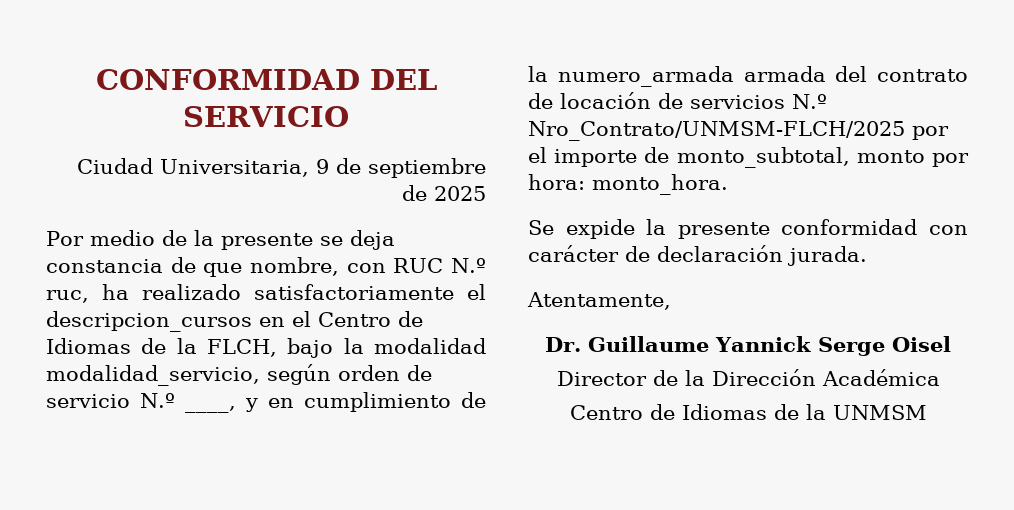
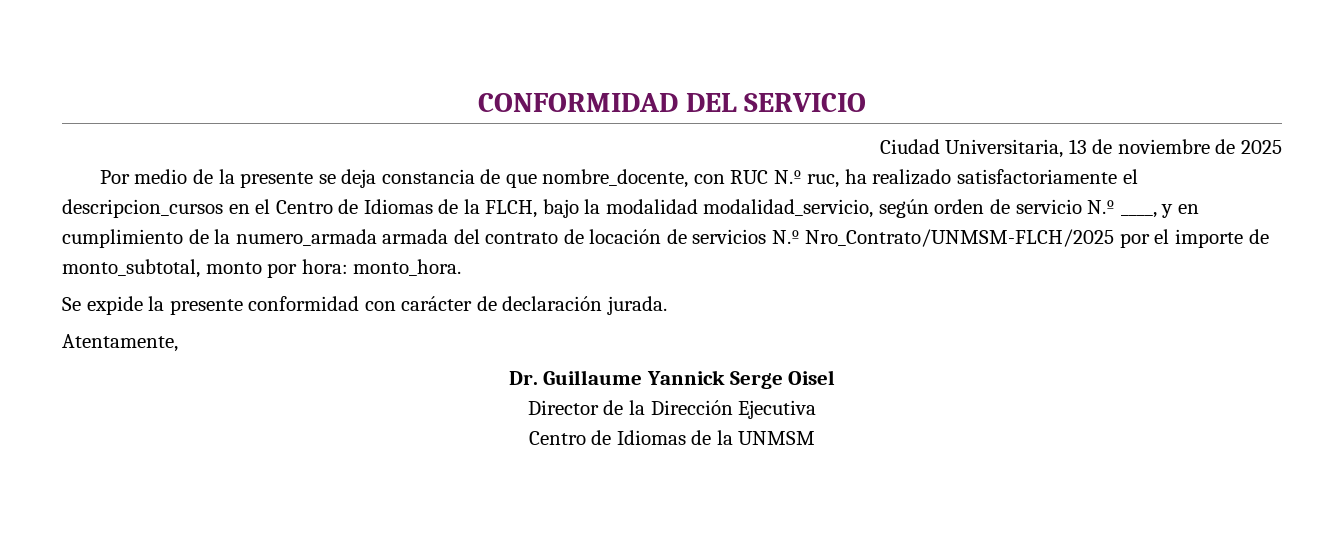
- Ciudad Universitaria, 9 de septiembre de 2025
+ Ciudad Universitaria, 13 de noviembre de 2025
- Por medio de la presente se deja constancia de que nombre, con RUC N.º ruc, ha realizado satisfactoriamente el descripcion_cursos en el Centro de Idiomas de la FLCH, bajo la modalidad modalidad_servicio, según orden de servicio N.º ____, y en cumplimiento de la numero_armada armada del contrato de locación de servicios N.º Nro_Contrato/UNMSM-FLCH/2025 por el importe de monto_subtotal, monto por hora:
+ Por medio de la presente se deja constancia de que nombre_docente, con RUC N.º ruc, ha realizado satisfactoriamente el descripcion_cursos en el Centro de Idiomas de la FLCH, bajo la modalidad modalidad_servicio, según orden de servicio N.º ____, y en cumplimiento de la numero_armada armada del contrato de locación de servicios N.º Nro_Contrato/UNMSM-FLCH/2025 por el importe de monto_subtotal, monto por hora:
- Director de la Dirección Académica
+ Director de la Dirección Ejecutiva

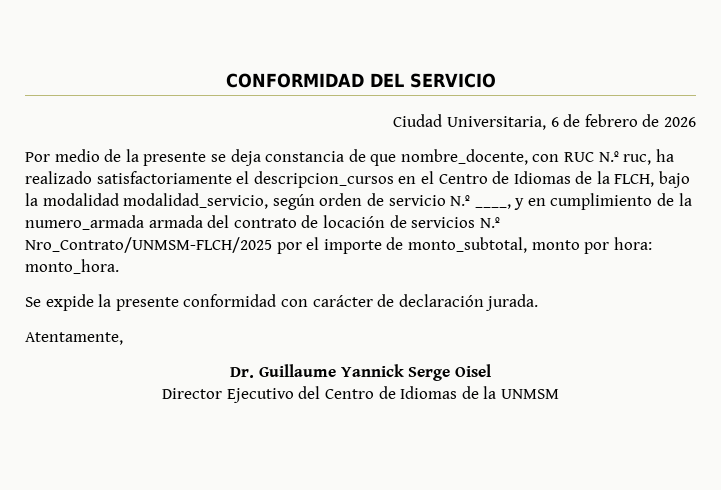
- Ciudad Universitaria, 13 de noviembre de 2025
+ Ciudad Universitaria, 6 de febrero de 2026
- Director de la Dirección Ejecutiva
- Centro de Idiomas de la UNMSM
+ Director Ejecutivo del Centro de Idiomas de la UNMSM

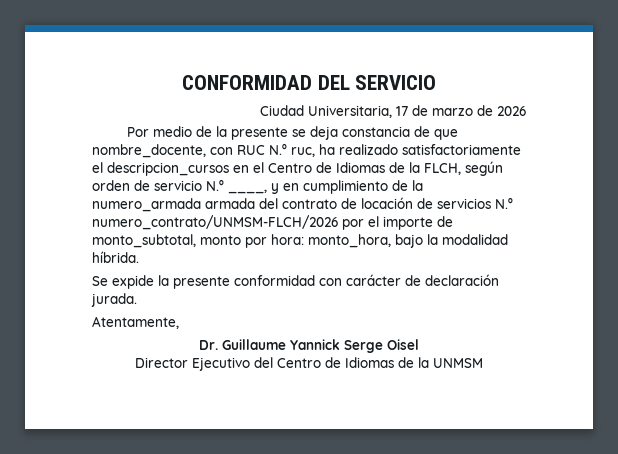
- Ciudad Universitaria, 6 de febrero de 2026
+ Ciudad Universitaria, 17 de marzo de 2026
- Por medio de la presente se deja constancia de que nombre_docente, con RUC N.º ruc, ha realizado satisfactoriamente el descripcion_cursos en el Centro de Idiomas de la FLCH, bajo la modalidad modalidad_servicio, según orden de servicio N.º ____, y en cumplimiento de la numero_armada armada del contrato de locación de servicios N.º Nro_Contrato/UNMSM-FLCH/2025 por el importe de monto_subtotal, monto por hora: monto_hora.
+ Por medio de la presente se deja constancia de que nombre_docente, con RUC N.º ruc, ha realizado satisfactoriamente el descripcion_cursos en el Centro de Idiomas de la FLCH, según orden de servicio N.º ____, y en cumplimiento de la numero_armada armada del contrato de locación de servicios N.º numero_contrato/UNMSM-FLCH/2026 por el importe de monto_subtotal, monto por hora: monto_hora, bajo la modalidad híbrida.

